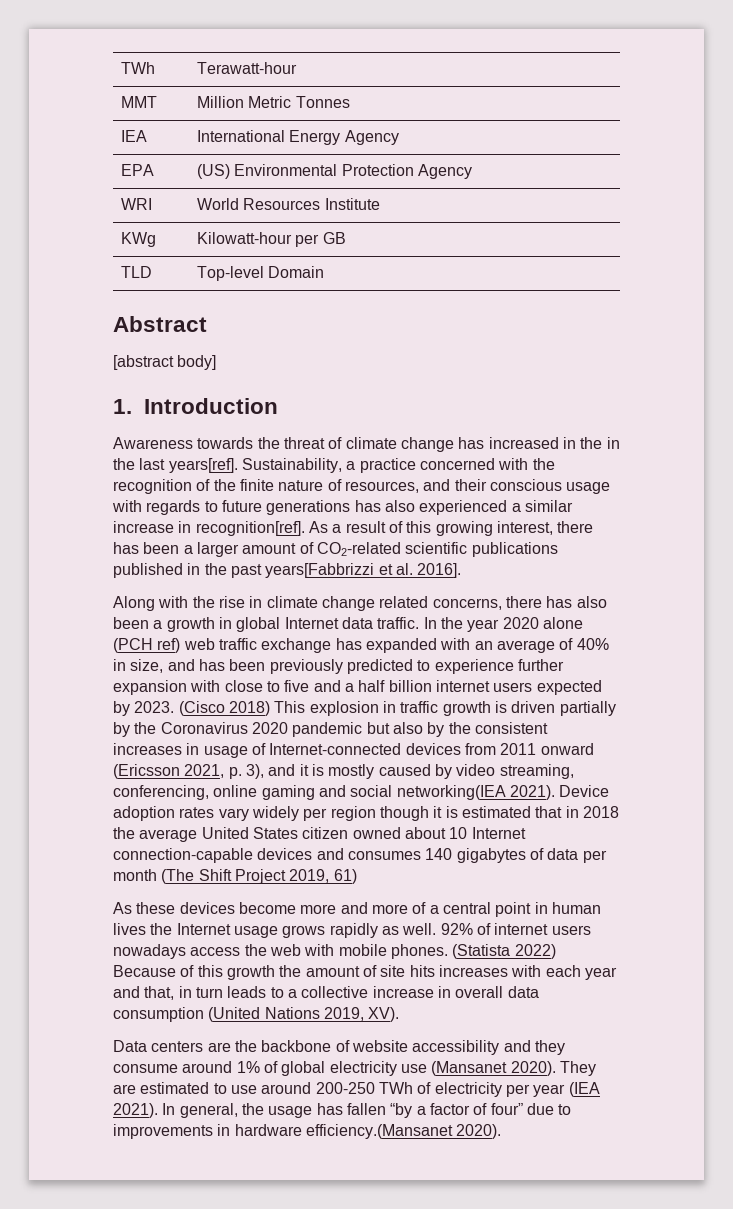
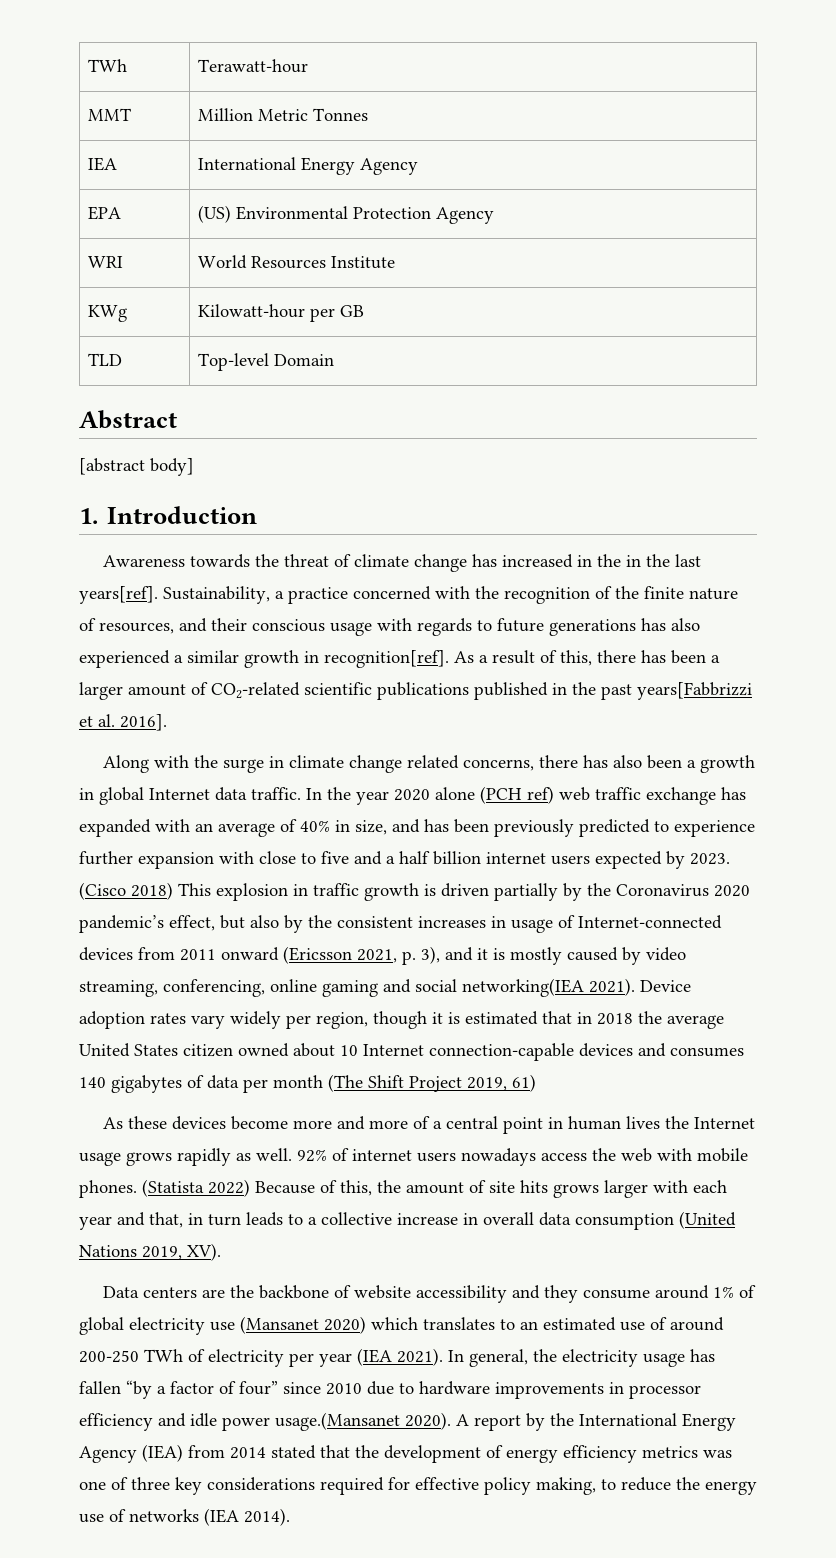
- Sustainability, a practice concerned with the recognition of the finite nature of resources, and their conscious usage with regards to future generations has also experienced a similar increase in recognition[ref].
+ Sustainability, a practice concerned with the recognition of the finite nature of resources, and their conscious usage with regards to future generations has also experienced a similar growth in recognition[ref].
- As a result of this growing interest, there has been a larger amount of CO2-related scientific publications published in the past years[Fabbrizzi et al. 2016].
+ As a result of this, there has been a larger amount of CO2-related scientific publications published in the past years[Fabbrizzi et al. 2016].
- Along with the rise in climate change related concerns, there has also been a growth in global Internet data traffic.
+ Along with the surge in climate change related concerns, there has also been a growth in global Internet data traffic.
- (Cisco 2018) This explosion in traffic growth is driven partially by the Coronavirus 2020 pandemic but also by the consistent increases in usage of Internet-connected devices from 2011 onward (Ericsson 2021, p. 3), and it is mostly caused by video streaming, conferencing, online gaming and social networking(IEA 2021).
+ (Cisco 2018) This explosion in traffic growth is driven partially by the Coronavirus 2020 pandemic’s effect, but also by the consistent increases in usage of Internet-connected devices from 2011 onward (Ericsson 2021, p. 3), and it is mostly caused by video streaming, conferencing, online gaming and social networking(IEA 2021).
- Device adoption rates vary widely per region though it is estimated that in 2018 the average United States citizen owned about 10 Internet connection-capable devices and consumes 140 gigabytes of data per month (The Shift Project 2019, 61)
+ Device adoption rates vary widely per region, though it is estimated that in 2018 the average United States citizen owned about 10 Internet connection-capable devices and consumes 140 gigabytes of data per month (The Shift Project 2019, 61)
- (Statista 2022) Because of this growth the amount of site hits increases with each year and that, in turn leads to a collective increase in overall data consumption (United Nations 2019, XV).
+ (Statista 2022) Because of this, the amount of site hits grows larger with each year and that, in turn leads to a collective increase in overall data consumption (United Nations 2019, XV).
- Data centers are the backbone of website accessibility and they consume around 1% of global electricity use (Mansanet 2020). They are estimated to use around 200-250 TWh of electricity per year (IEA 2021).
+ Data centers are the backbone of website accessibility and they consume around 1% of global electricity use (Mansanet 2020) which translates to an estimated use of around 200-250 TWh of electricity per year (IEA 2021).
- In general, the usage has fallen “by a factor of four” due to improvements in hardware efficiency.(Mansanet 2020).
+ In general, the electricity usage has fallen “by a factor of four” since 2010 due to hardware improvements in processor efficiency and idle power usage.(Mansanet 2020). A report by the International Energy Agency (IEA) from 2014 stated that the development of energy efficiency metrics was one of three key considerations required for effective policy making, to reduce the energy use of networks (IEA 2014).

